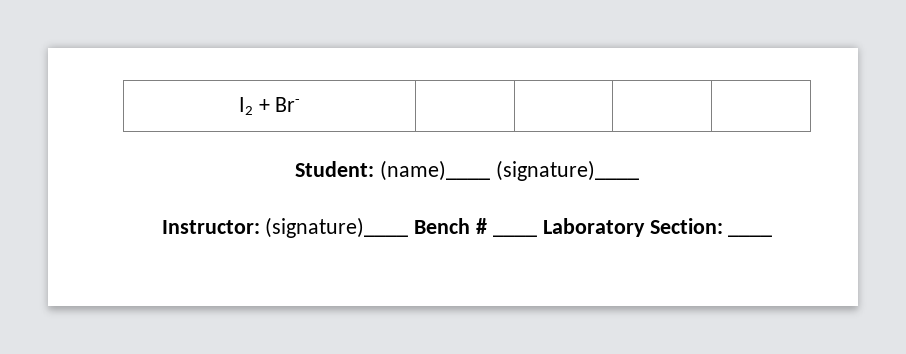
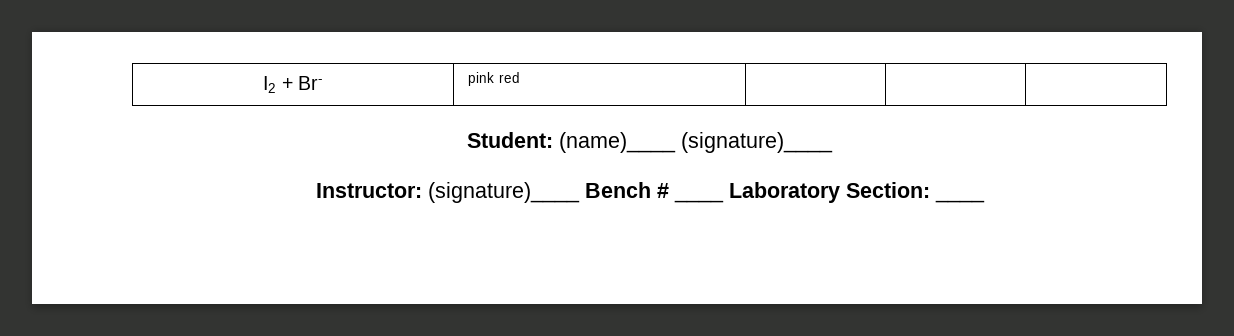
- I2 + Br- | | | |
+ I2 + Br- | pink red | | |

